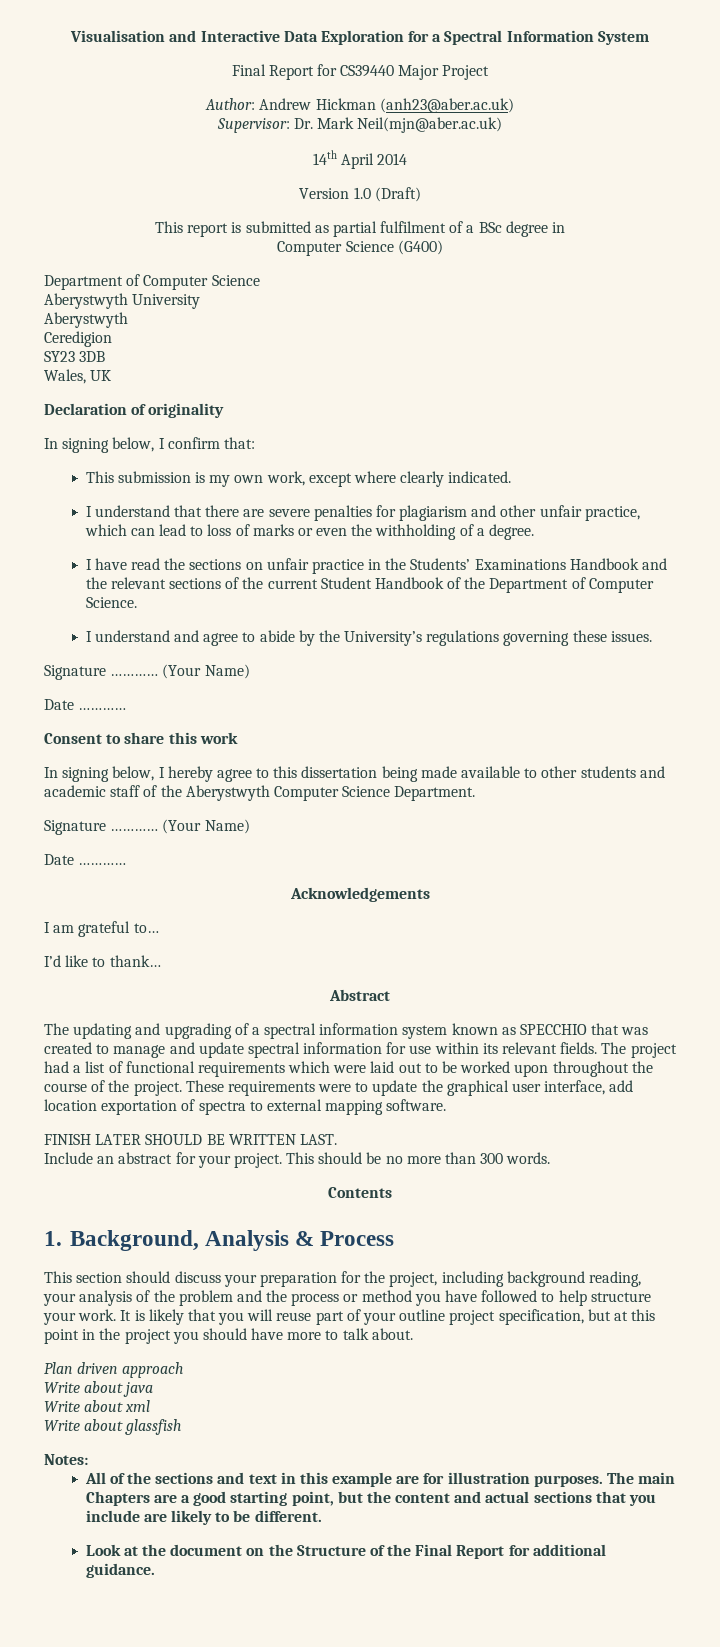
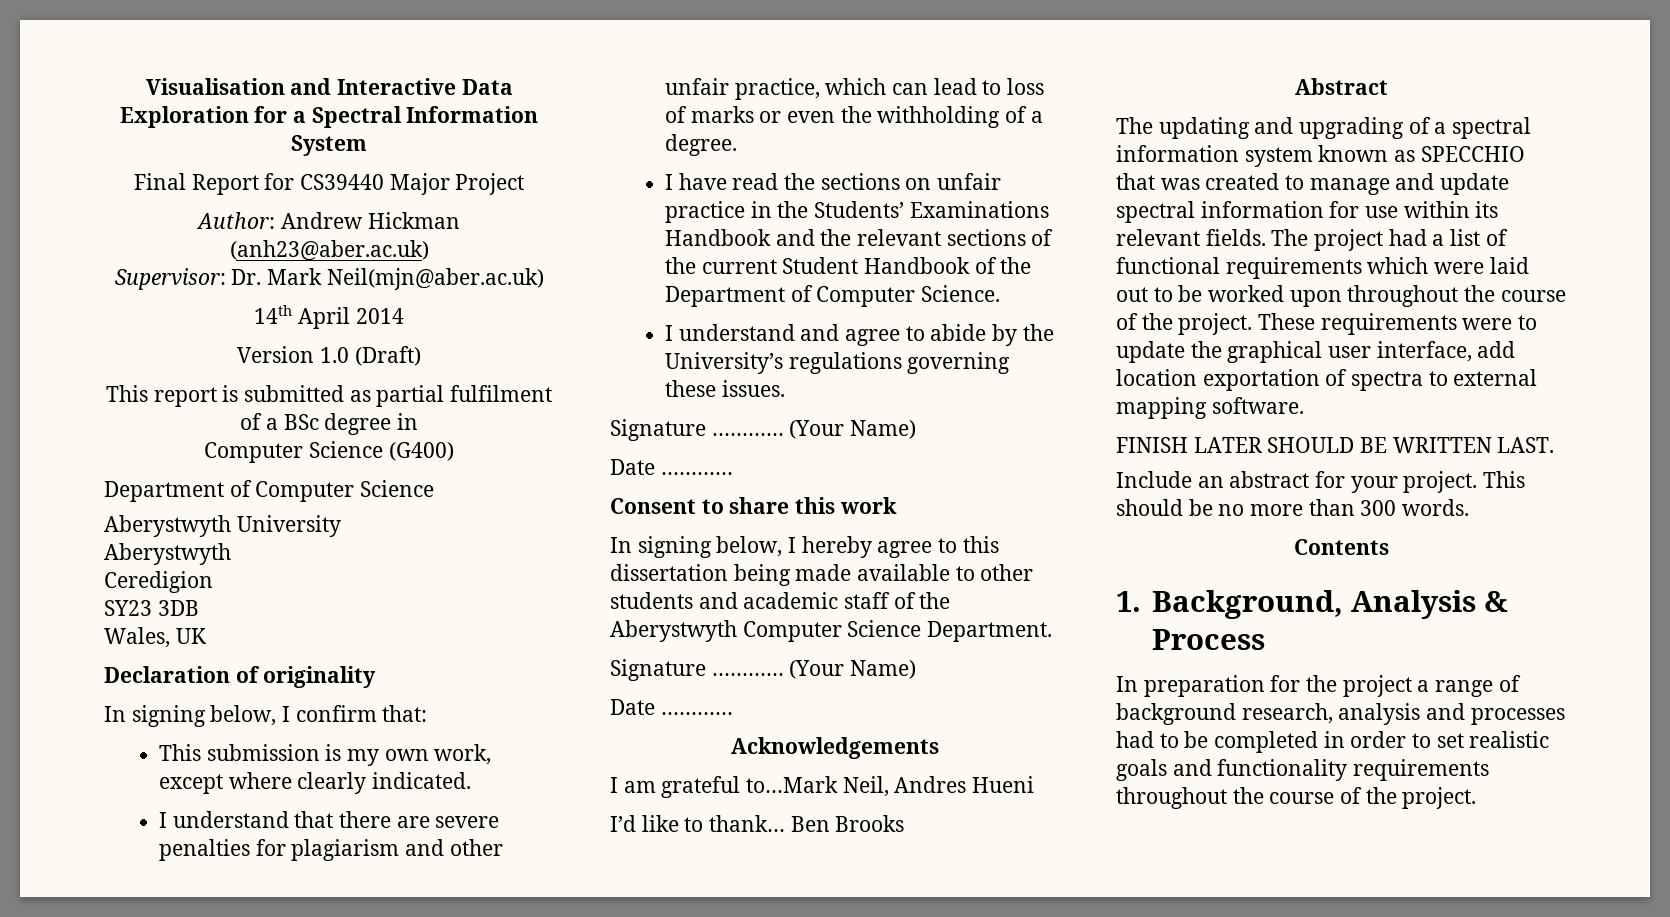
- I am grateful to…
+ I am grateful to…Mark Neil, Andres Hueni
+ Ben Brooks
- This section should discuss your preparation for the project, including background reading, your analysis of the problem and the process or method you have followed to help structure your work. It is likely that you will reuse part of your outline project specification, but at this point in the project you should have more to talk about.
- Plan driven approach
- Write about java
- Write about xml
- Write about glassfish
- Notes:
- All of the sections and text in this example are for illustration purposes. The main Chapters are a good starting point, but the content and actual sections that you include are likely to be different.
- Look at the document on the Structure of the Final Report for additional guidance.
+ In preparation for the project a range of background research, analysis and processes had to be completed in order to set realistic goals and functionality requirements throughout the course of the project.

